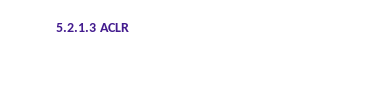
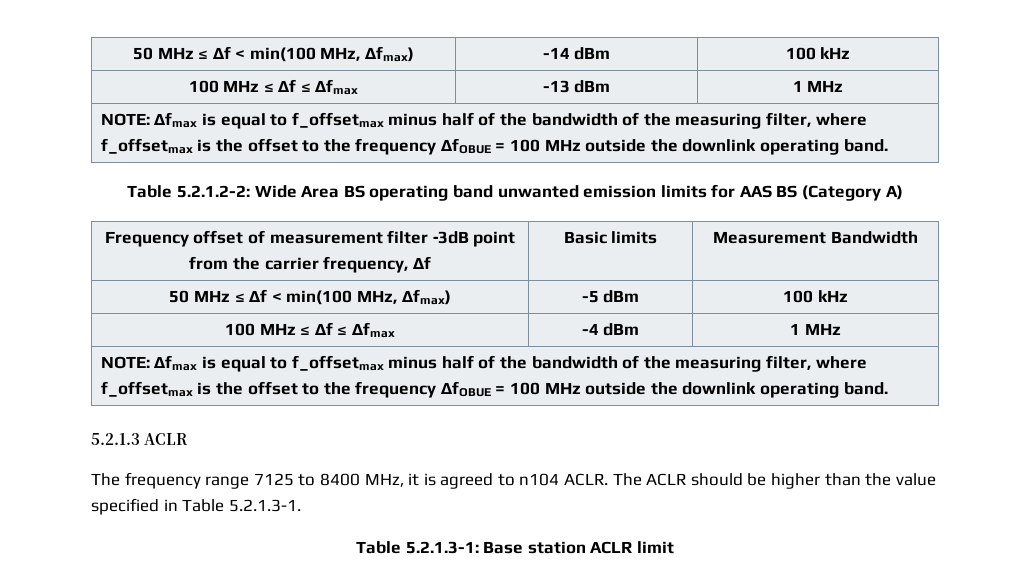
+ 50 MHz ≤ Δf < min(100 MHz, Δfmax) | -14 dBm | 100 kHz
+ 100 MHz ≤ Δf ≤ Δfmax | -13 dBm | 1 MHz
+ NOTE: Δfmax is equal to f_offsetmax minus half of the bandwidth of the measuring filter, where f_offsetmax is the offset to the frequency ΔfOBUE = 100 MHz outside the downlink operating band.
+ Table 5.2.1.2-2: Wide Area BS operating band unwanted emission limits for AAS BS (Category A)
+ Frequency offset of measurement filter ‑3dB point from the carrier frequency, Δf | Basic limits | Measurement Bandwidth
+ 50 MHz ≤ Δf < min(100 MHz, Δfmax) | -5 dBm | 100 kHz
+ 100 MHz ≤ Δf ≤ Δfmax | -4 dBm | 1 MHz
+ NOTE: Δfmax is equal to f_offsetmax minus half of the bandwidth of the measuring filter, where f_offsetmax is the offset to the frequency ΔfOBUE = 100 MHz outside the downlink operating band.
  5.2.1.3 ACLR
+ The frequency range 7125 to 8400 MHz, it is agreed to n104 ACLR. The ACLR should be higher than the value specified in Table 5.2.1.3-1.
+ Table 5.2.1.3-1: Base station ACLR limit

